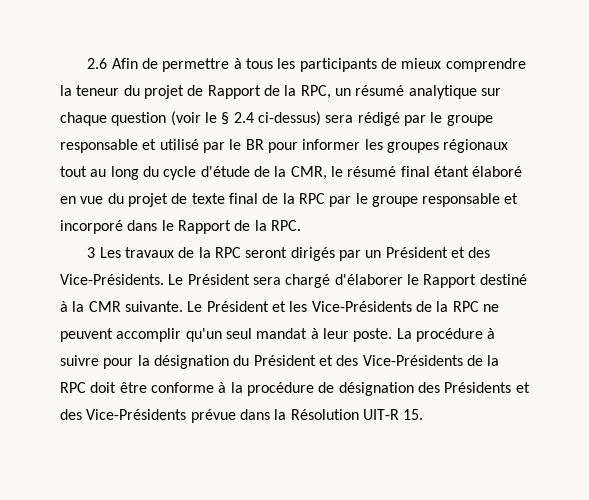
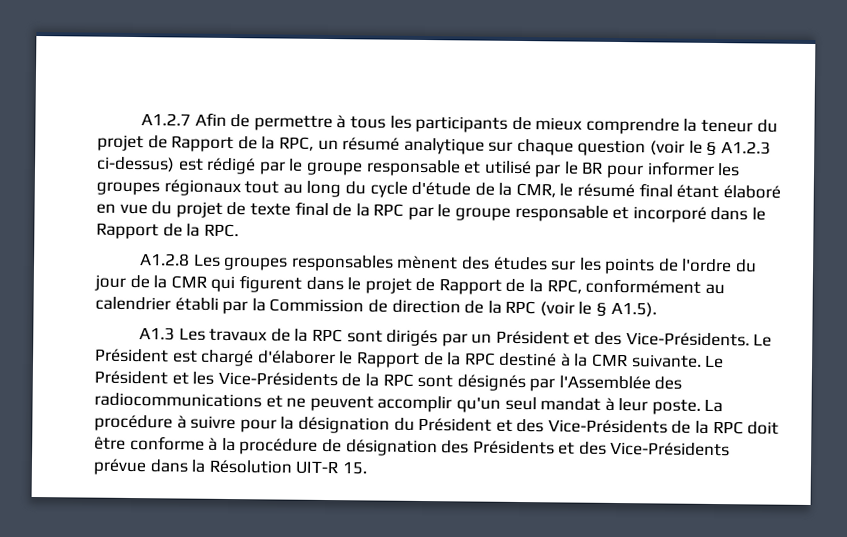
- 2.6 Afin de permettre à tous les participants de mieux comprendre la teneur du projet de Rapport de la RPC, un résumé analytique sur chaque question (voir le § 2.4 ci-dessus) sera rédigé par le groupe responsable et utilisé par le BR pour informer les groupes régionaux tout au long du cycle d'étude de la CMR, le résumé final étant élaboré en vue du projet de texte final de la RPC par le groupe responsable et incorporé dans le Rapport de la RPC.
+ A1.2.7 Afin de permettre à tous les participants de mieux comprendre la teneur du projet de Rapport de la RPC, un résumé analytique sur chaque question (voir le § A1.2.3 ci-dessus) est rédigé par le groupe responsable et utilisé par le BR pour informer les groupes régionaux tout au long du cycle d'étude de la CMR, le résumé final étant élaboré en vue du projet de texte final de la RPC par le groupe responsable et incorporé dans le Rapport de la RPC.
- 3 Les travaux de la RPC seront dirigés par un Président et des Vice-Présidents.
+ A1.2.8 Les groupes responsables mènent des études sur les points de l'ordre du jour de la CMR qui figurent dans le projet de Rapport de la RPC, conformément au calendrier établi par la Commission de direction de la RPC (voir le § A1.5).
+ A1.3 Les travaux de la RPC sont dirigés par un Président et des Vice-Présidents.
- Le Président sera chargé d'élaborer le Rapport destiné à la CMR suivante.
+ Le Président est chargé d'élaborer le Rapport de la RPC destiné à la CMR suivante.
- Le Président et les Vice-Présidents de la RPC ne peuvent accomplir qu'un seul mandat à leur poste.
+ Le Président et les Vice-Présidents de la RPC sont désignés par l'Assemblée des radiocommunications et ne peuvent accomplir qu'un seul mandat à leur poste.

